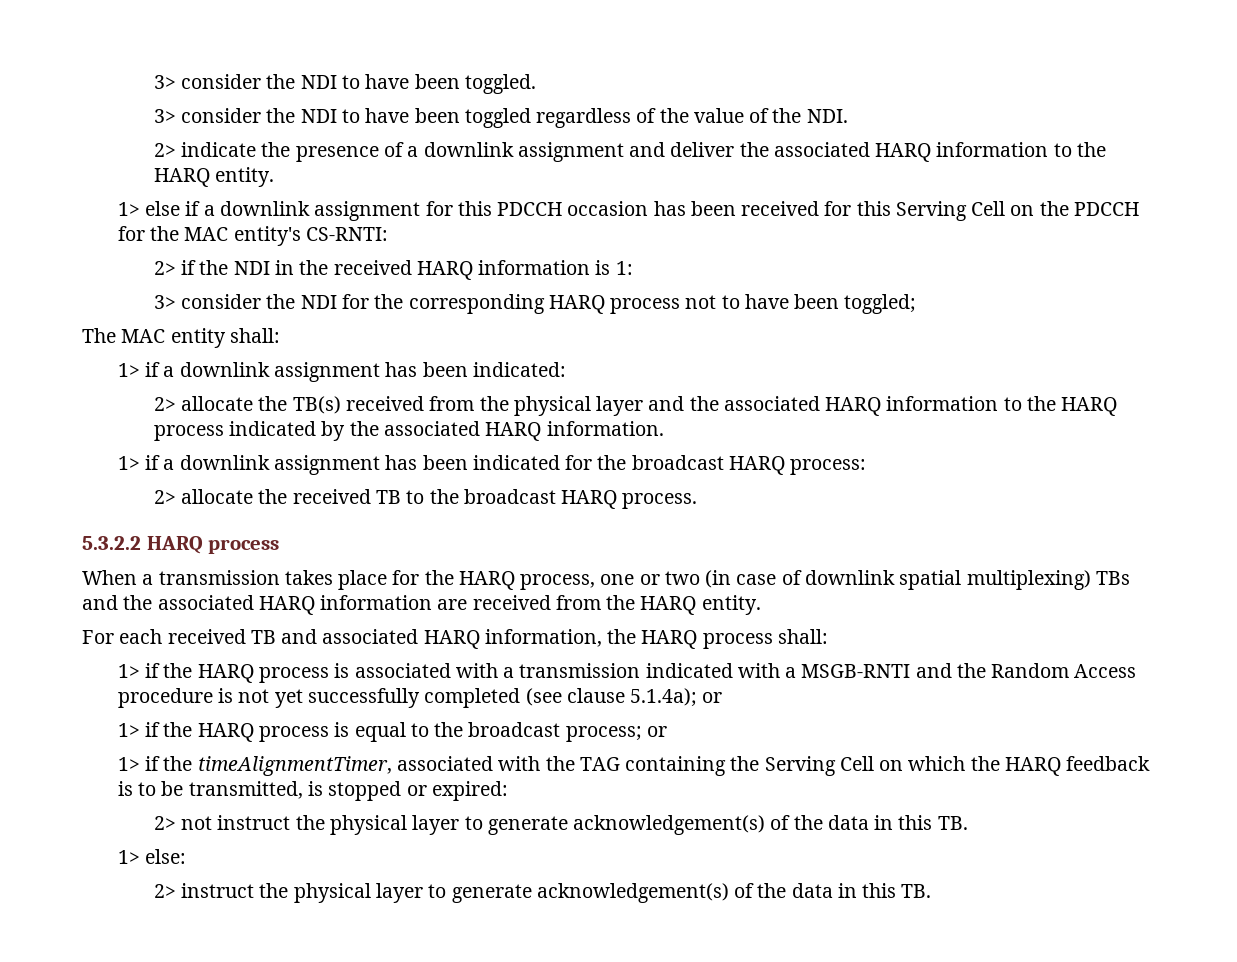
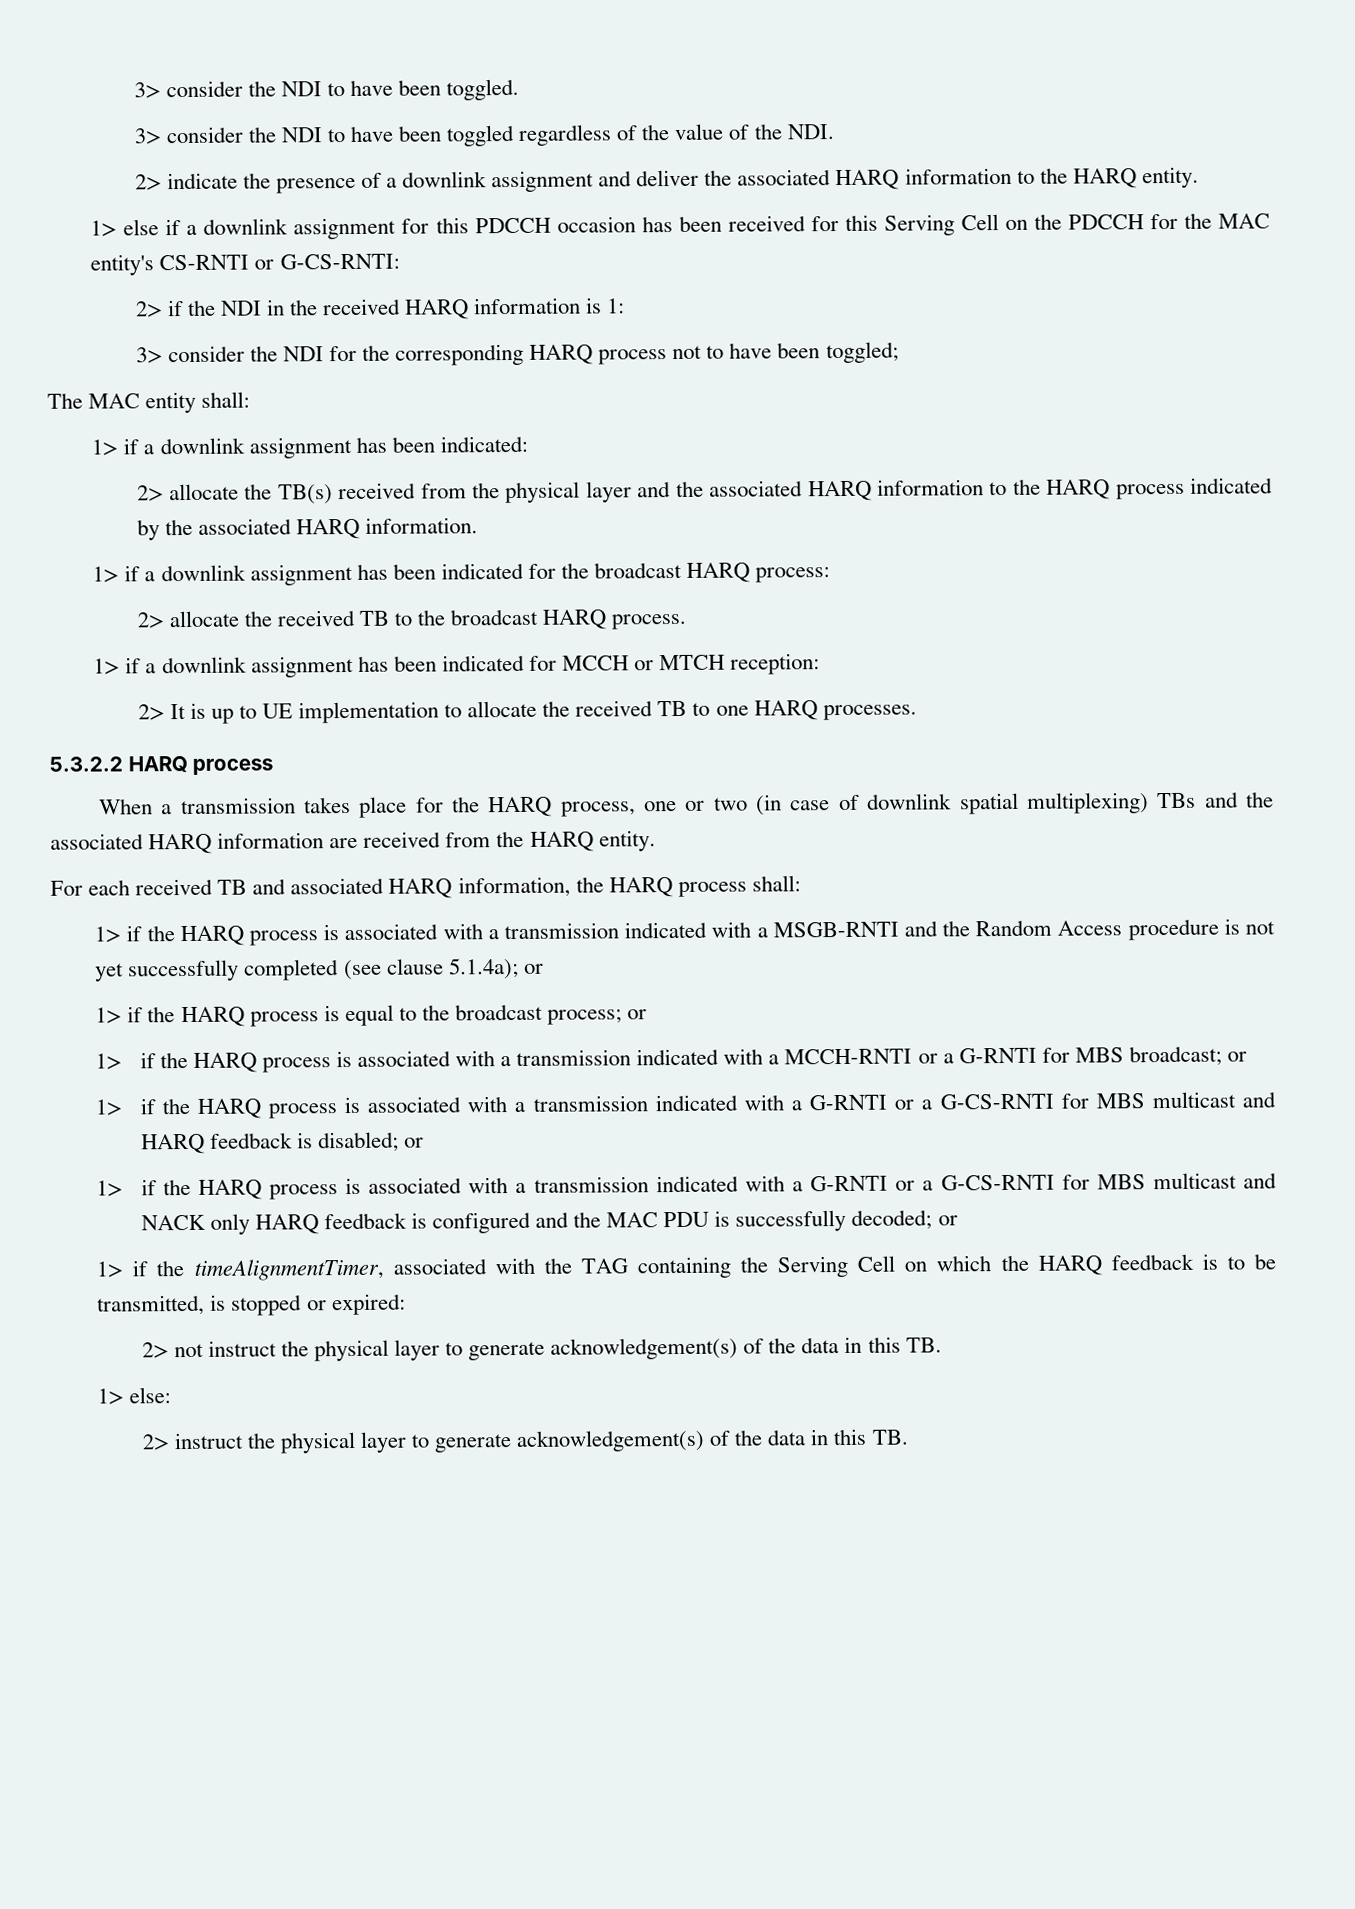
- 1> else if a downlink assignment for this PDCCH occasion has been received for this Serving Cell on the PDCCH for the MAC entity's CS-RNTI:
+ 1> else if a downlink assignment for this PDCCH occasion has been received for this Serving Cell on the PDCCH for the MAC entity's CS-RNTI or G-CS-RNTI:
+ 1> if a downlink assignment has been indicated for MCCH or MTCH reception:
+ 2> It is up to UE implementation to allocate the received TB to one HARQ processes.
+ 1> if the HARQ process is associated with a transmission indicated with a MCCH-RNTI or a G-RNTI for MBS broadcast; or
+ 1> if the HARQ process is associated with a transmission indicated with a G-RNTI or a G-CS-RNTI for MBS multicast and HARQ feedback is disabled; or
+ 1> if the HARQ process is associated with a transmission indicated with a G-RNTI or a G-CS-RNTI for MBS multicast and NACK only HARQ feedback is configured and the MAC PDU is successfully decoded; or

